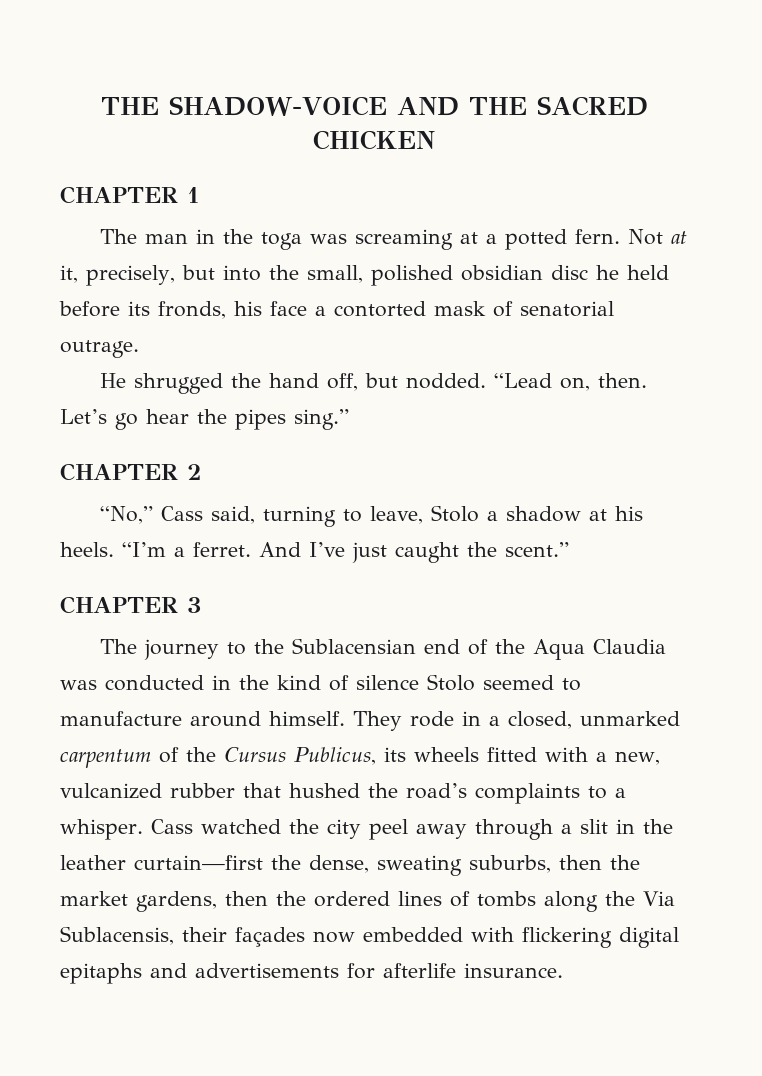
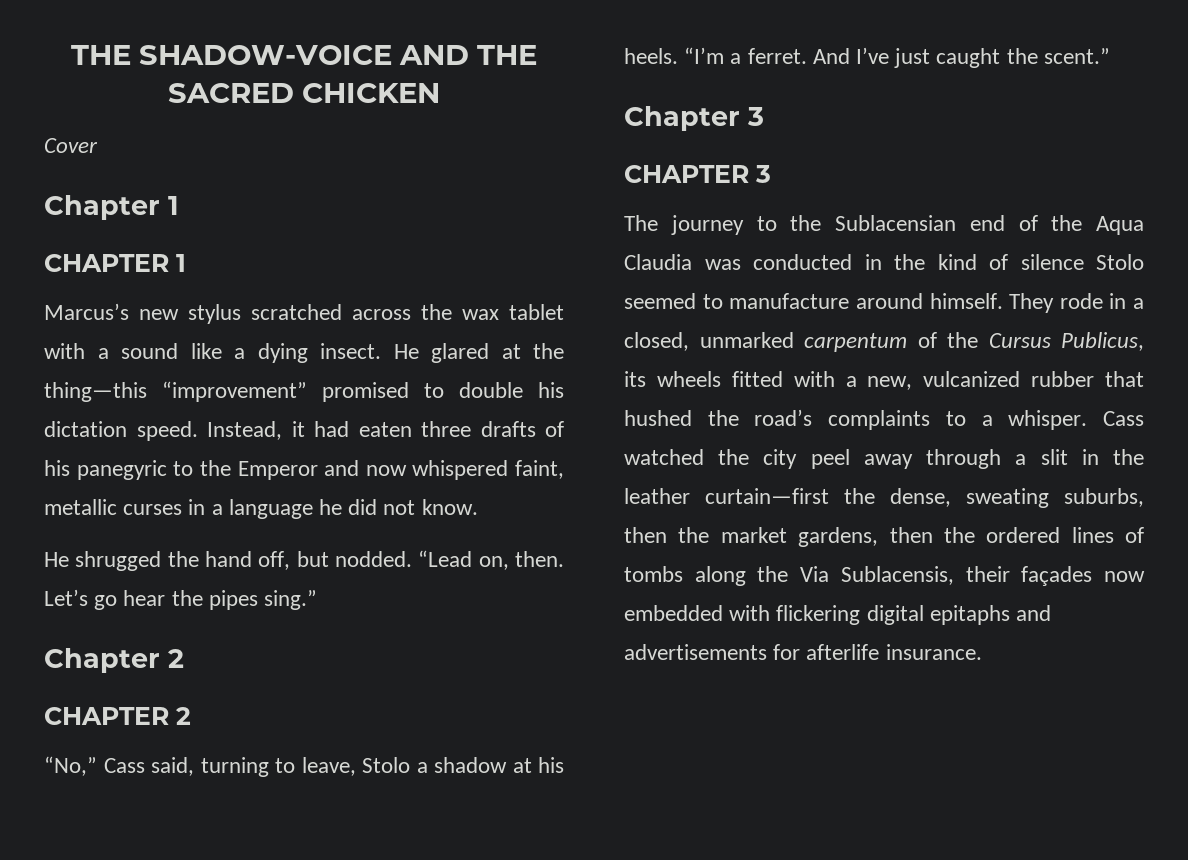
+ Cover
+ Chapter 1
- The man in the toga was screaming at a potted fern. Not at it, precisely, but into the small, polished obsidian disc he held before its fronds, his face a contorted mask of senatorial outrage.
+ Marcus’s new stylus scratched across the wax tablet with a sound like a dying insect. He glared at the thing—this “improvement” promised to double his dictation speed. Instead, it had eaten three drafts of his panegyric to the Emperor and now whispered faint, metallic curses in a language he did not know.
+ Chapter 2
+ Chapter 3

